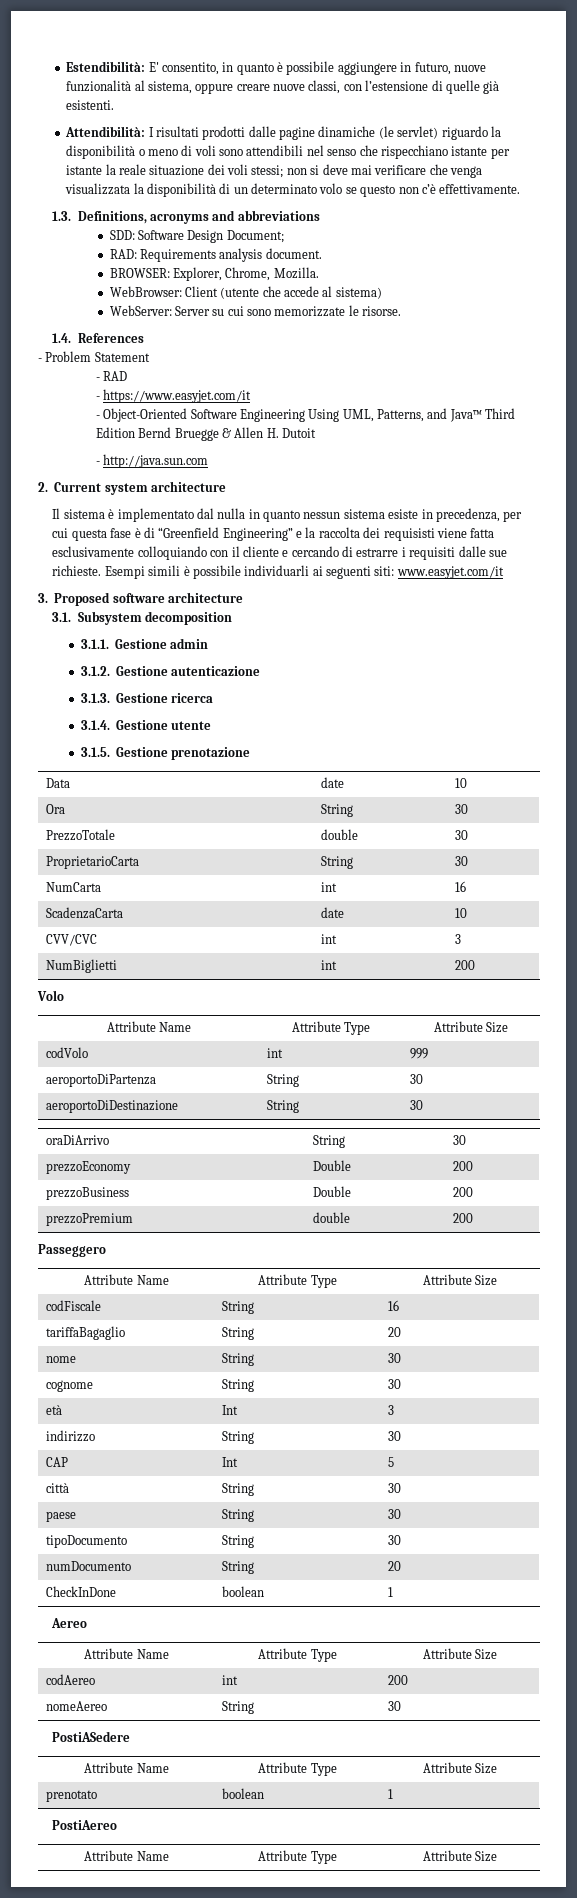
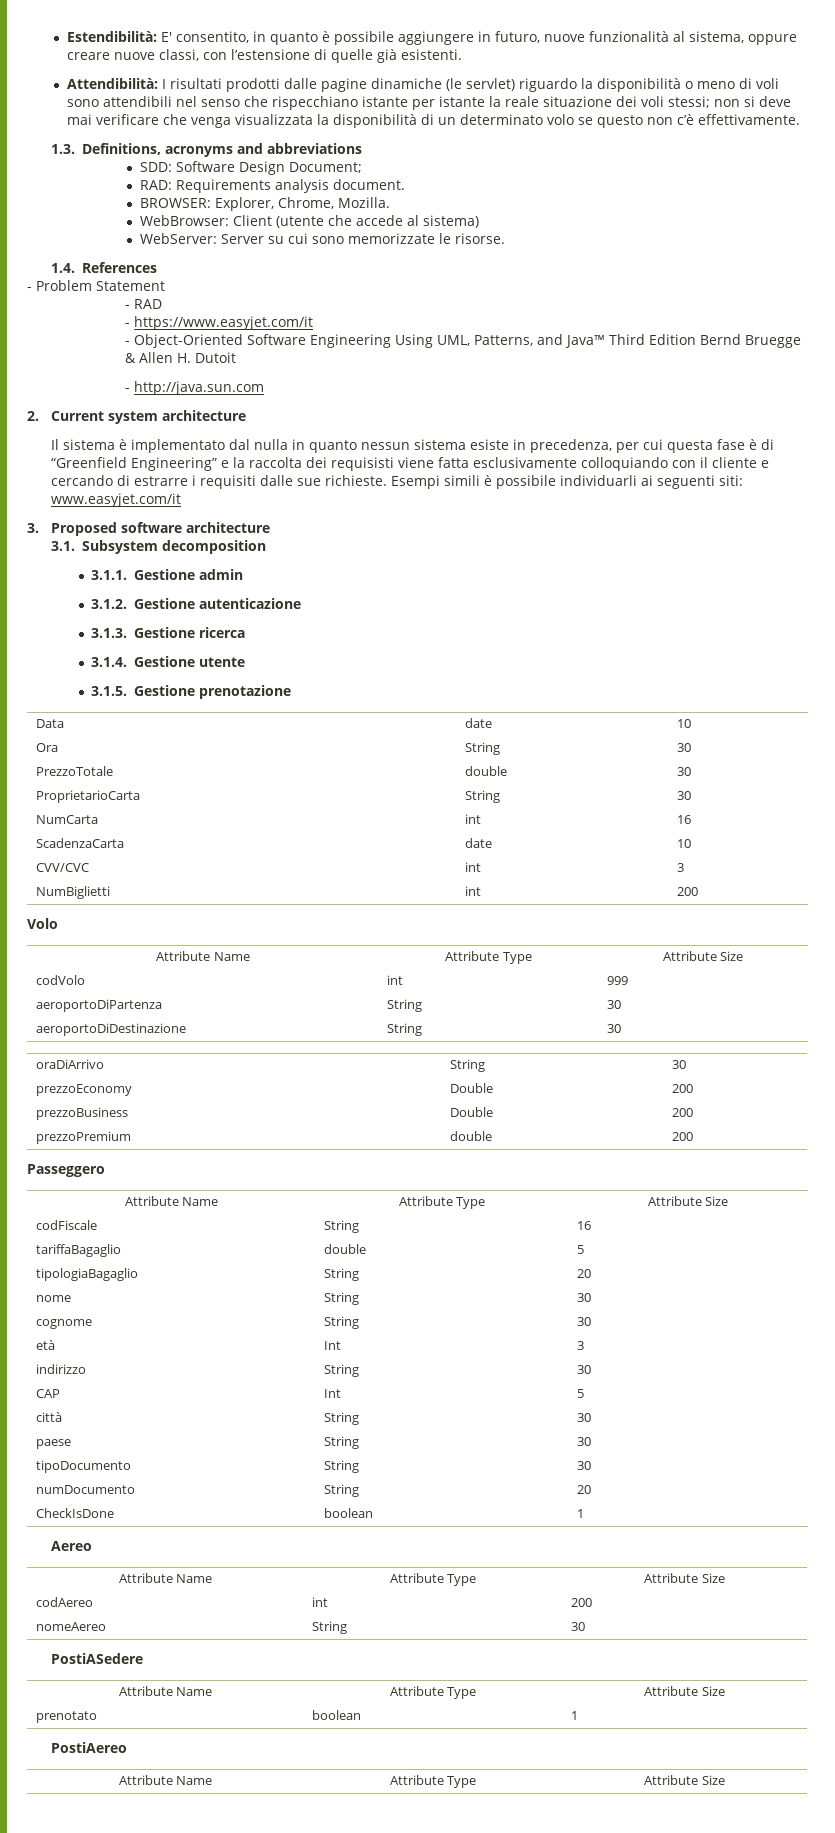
- tariffaBagaglio | String | 20
+ tariffaBagaglio | double | 5
+ tipologiaBagaglio | String | 20
- CheckInDone | boolean | 1
+ CheckIsDone | boolean | 1

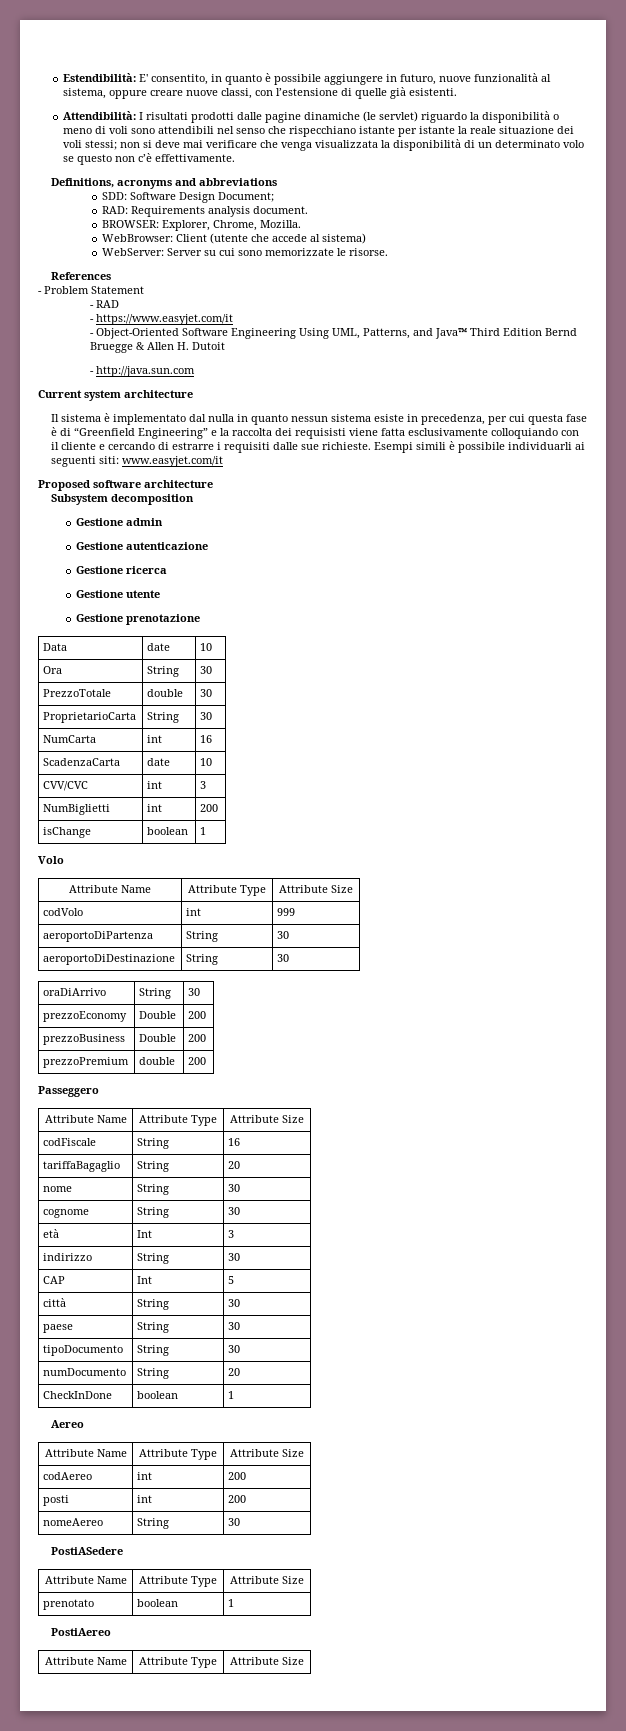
- 1.3. Definitions, acronyms and abbreviations
+ Definitions, acronyms and abbreviations
- 1.4. References
+ References
- 2. Current system architecture
+ Current system architecture
- 3. Proposed software architecture
+ Proposed software architecture
- 3.1. Subsystem decomposition
+ Subsystem decomposition
- 3.1.1. Gestione admin
+ Gestione admin
- 3.1.2. Gestione autenticazione
+ Gestione autenticazione
- 3.1.3. Gestione ricerca
+ Gestione ricerca
- 3.1.4. Gestione utente
+ Gestione utente
- 3.1.5. Gestione prenotazione
+ Gestione prenotazione
+ isChange | boolean | 1
- tariffaBagaglio | double | 5
- tipologiaBagaglio | String | 20
+ tariffaBagaglio | String | 20
- CheckIsDone | boolean | 1
+ CheckInDone | boolean | 1
+ posti | int | 200

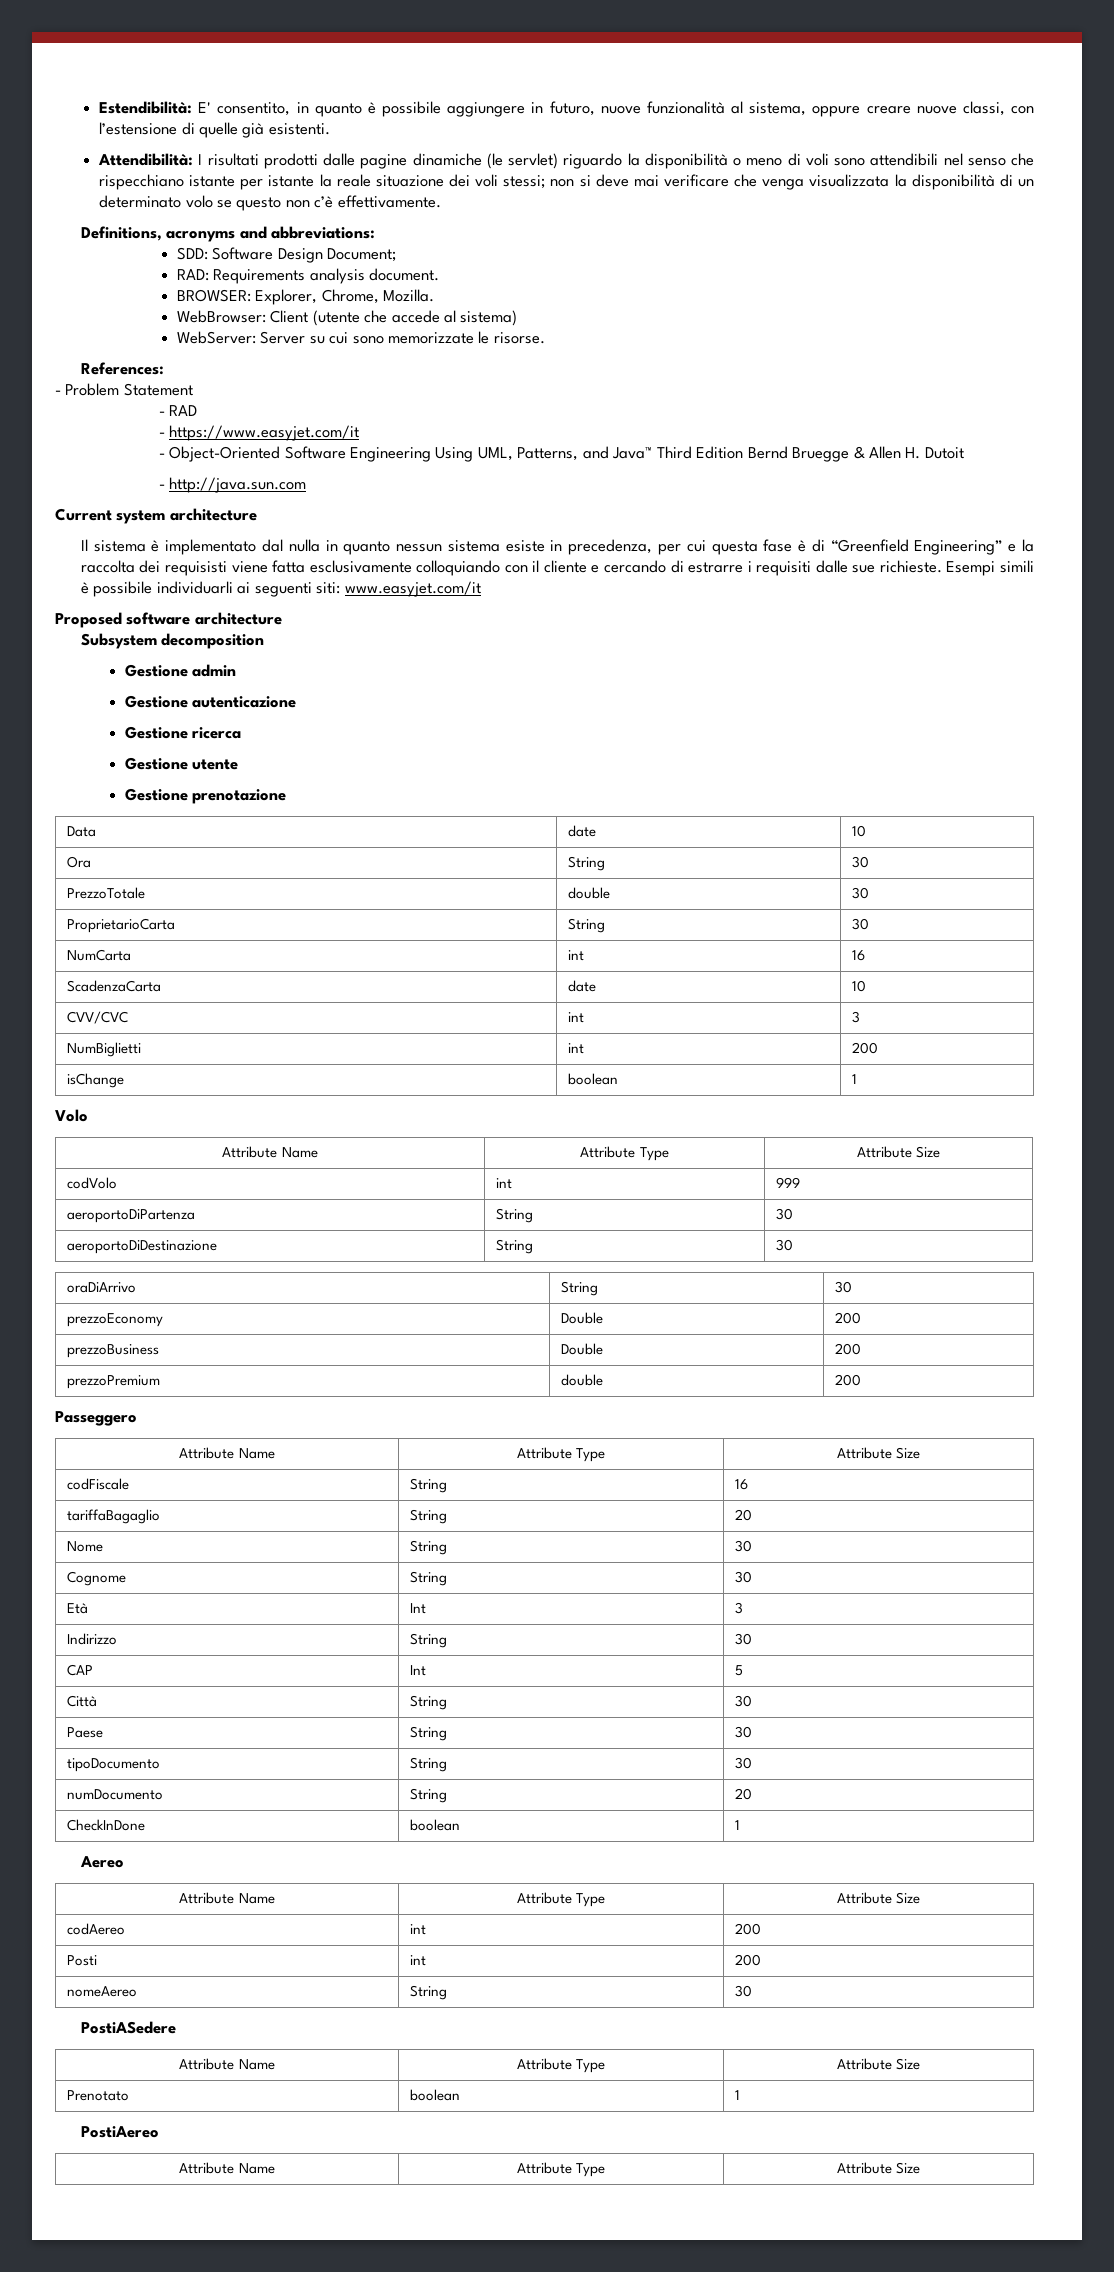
- Definitions, acronyms and abbreviations
+ Definitions, acronyms and abbreviations:
- References
+ References:
- nome | String | 30
- cognome | String | 30
- età | Int | 3
+ Nome | String | 30
+ Cognome | String | 30
+ Età | Int | 3
- indirizzo | String | 30
+ Indirizzo | String | 30
- città | String | 30
- paese | String | 30
+ Città | String | 30
+ Paese | String | 30
- posti | int | 200
+ Posti | int | 200
- prenotato | boolean | 1
+ Prenotato | boolean | 1

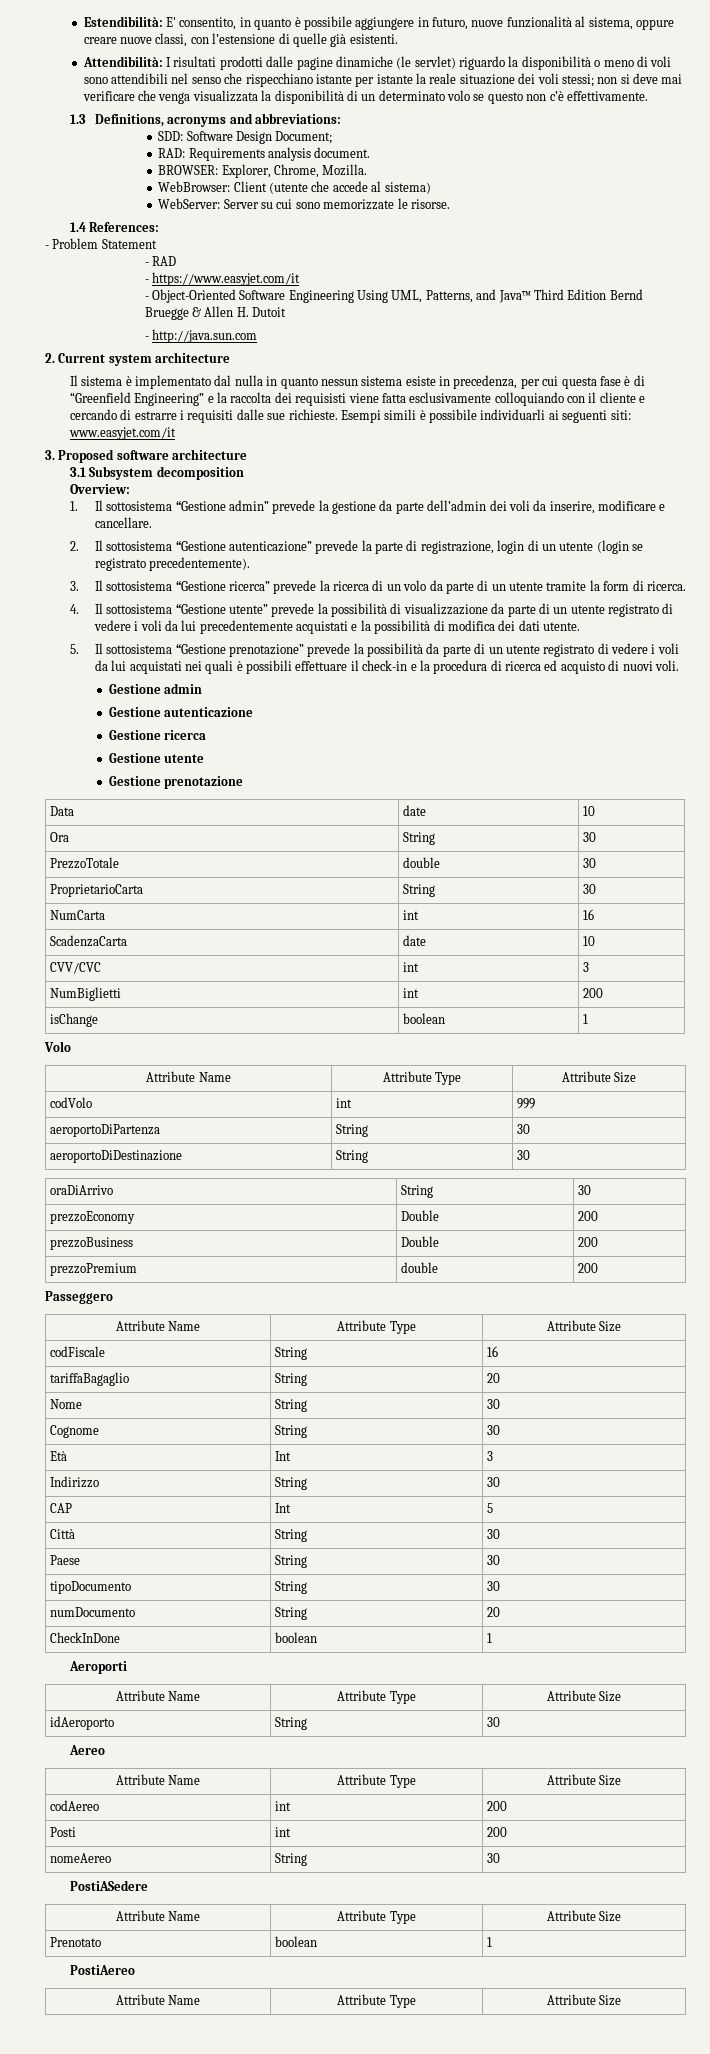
- Definitions, acronyms and abbreviations:
+ 1.3 Definitions, acronyms and abbreviations:
- References:
+ 1.4 References:
- Current system architecture
+ 2. Current system architecture
- Proposed software architecture
+ 3. Proposed software architecture
- Subsystem decomposition
+ 3.1 Subsystem decomposition
+ Overview:
+ 1. Il sottosistema “Gestione admin” prevede la gestione da parte dell’admin dei voli da inserire, modificare e cancellare.
+ 2. Il sottosistema “Gestione autenticazione” prevede la parte di registrazione, login di un utente (login se registrato precedentemente).
+ 3. Il sottosistema “Gestione ricerca” prevede la ricerca di un volo da parte di un utente tramite la form di ricerca.
+ 4. Il sottosistema “Gestione utente” prevede la possibilità di visualizzazione da parte di un utente registrato di vedere i voli da lui precedentemente acquistati e la possibilità di modifica dei dati utente.
+ 5. Il sottosistema “Gestione prenotazione” prevede la possibilità da parte di un utente registrato di vedere i voli da lui acquistati nei quali è possibili effettuare il check-in e la procedura di ricerca ed acquisto di nuovi voli.
+ Aeroporti
+ Attribute Name | Attribute Type | Attribute Size
+ idAeroporto | String | 30

